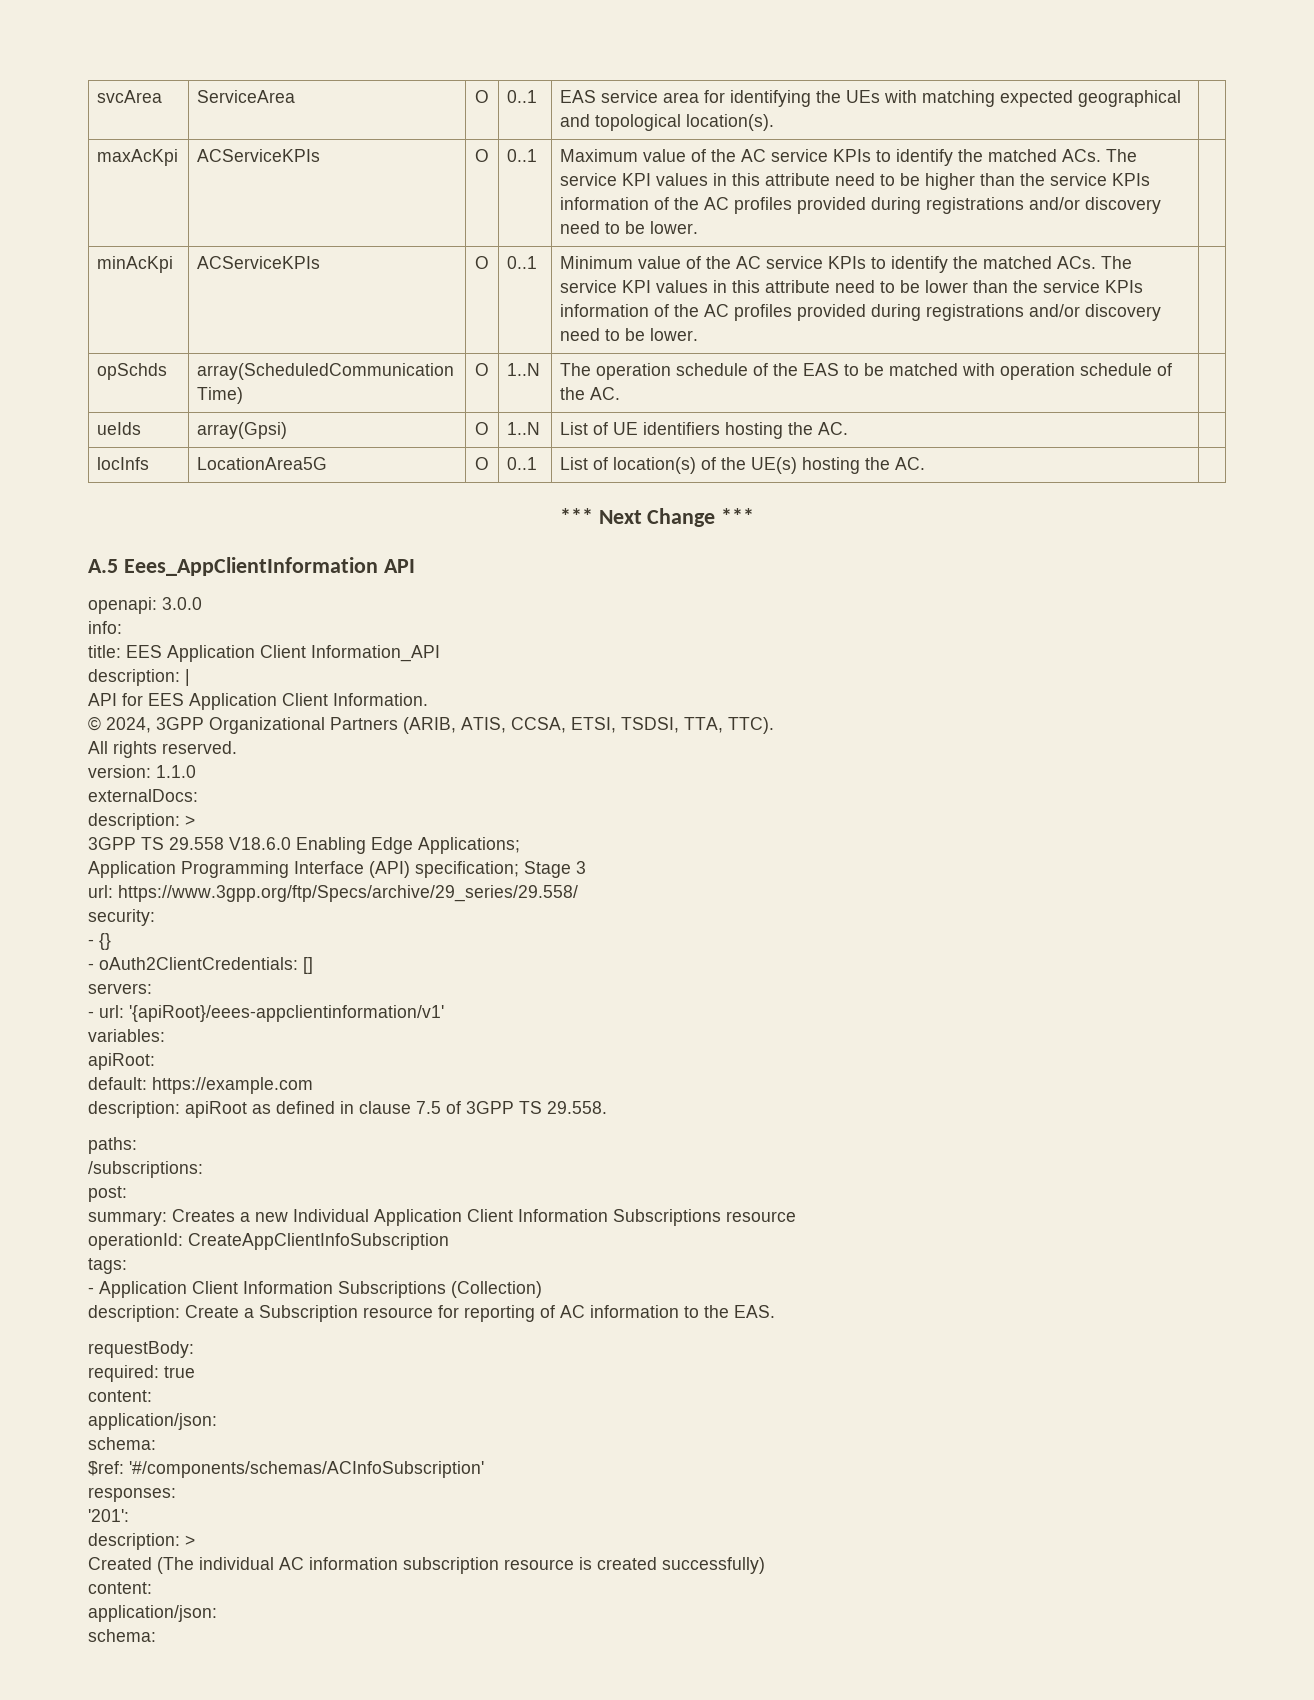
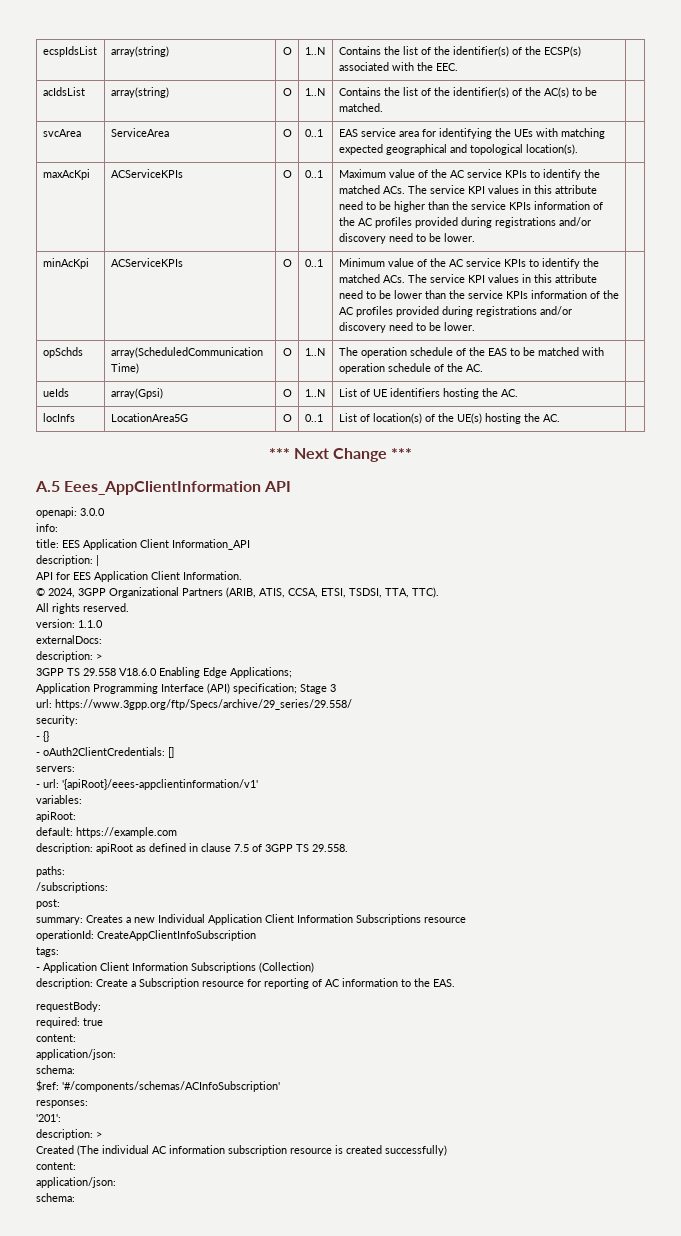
+ ecspIdsList | array(string) | O | 1..N | Contains the list of the identifier(s) of the ECSP(s) associated with the EEC. |
+ acIdsList | array(string) | O | 1..N | Contains the list of the identifier(s) of the AC(s) to be matched. |

